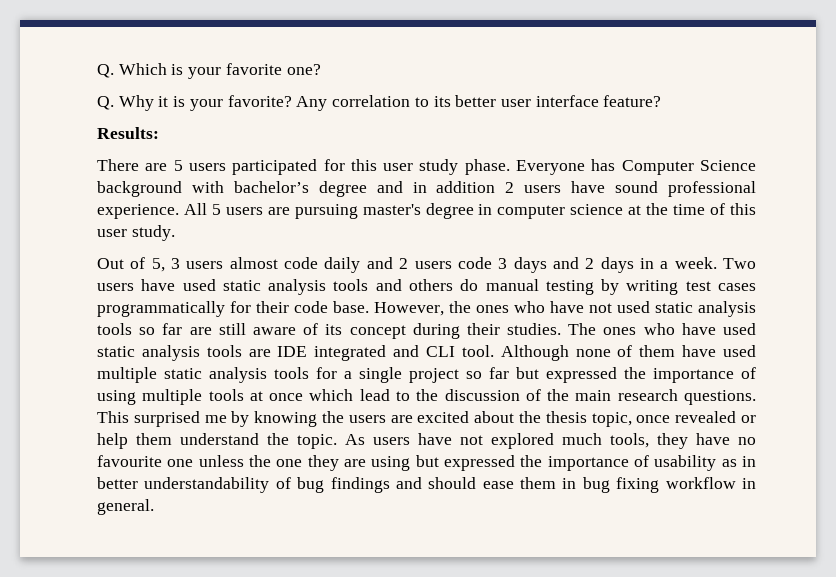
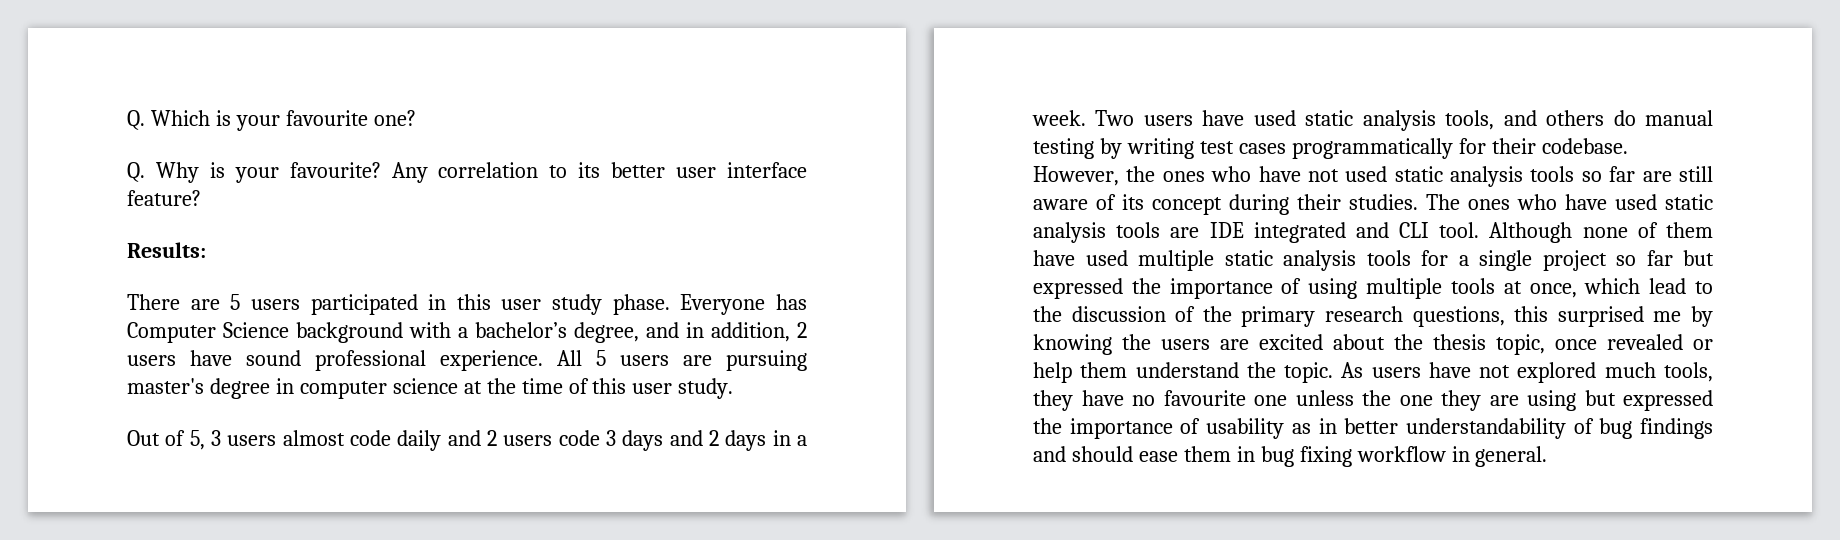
- Q. Which is your favorite one?
+ Q. Which is your favourite one?
- Q. Why it is your favorite?
+ Q. Why is your favourite?
- There are 5 users participated for this user study phase.
+ There are 5 users participated in this user study phase.
- Everyone has Computer Science background with bachelor’s degree and in addition 2 users have sound professional experience.
+ Everyone has Computer Science background with a bachelor’s degree, and in addition, 2 users have sound professional experience.
- Two users have used static analysis tools and others do manual testing by writing test cases programmatically for their code base.
+ Two users have used static analysis tools, and others do manual testing by writing test cases programmatically for their codebase.
- Although none of them have used multiple static analysis tools for a single project so far but expressed the importance of using multiple tools at once which lead to the discussion of the main research questions. This surprised me by knowing the users are excited about the thesis topic, once revealed or help them understand the topic.
+ Although none of them have used multiple static analysis tools for a single project so far but expressed the importance of using multiple tools at once, which lead to the discussion of the primary research questions, this surprised me by knowing the users are excited about the thesis topic, once revealed or help them understand the topic.

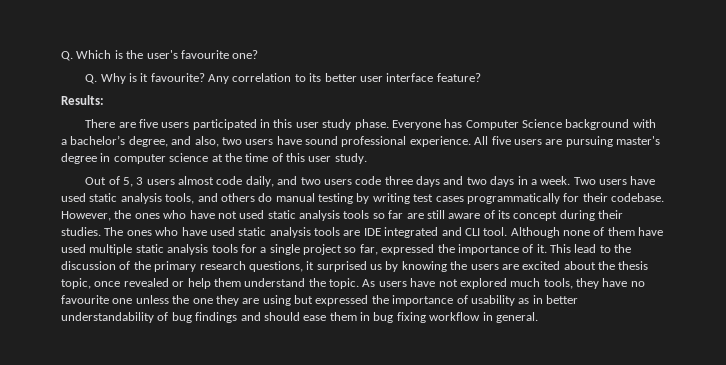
- Q. Which is your favourite one?
+ Q. Which is the user's favourite one?
- Q. Why is your favourite?
+ Q. Why is it favourite?
- There are 5 users participated in this user study phase.
+ There are five users participated in this user study phase.
- Everyone has Computer Science background with a bachelor’s degree, and in addition, 2 users have sound professional experience.
+ Everyone has Computer Science background with a bachelor’s degree, and also, two users have sound professional experience.
- All 5 users are pursuing master's degree in computer science at the time of this user study.
+ All five users are pursuing master's degree in computer science at the time of this user study.
- Out of 5, 3 users almost code daily and 2 users code 3 days and 2 days in a week.
+ Out of 5, 3 users almost code daily, and two users code three days and two days in a week.
- Although none of them have used multiple static analysis tools for a single project so far but expressed the importance of using multiple tools at once, which lead to the discussion of the primary research questions, this surprised me by knowing the users are excited about the thesis topic, once revealed or help them understand the topic.
+ Although none of them have used multiple static analysis tools for a single project so far, expressed the importance of it. This lead to the discussion of the primary research questions, it surprised us by knowing the users are excited about the thesis topic, once revealed or help them understand the topic.

